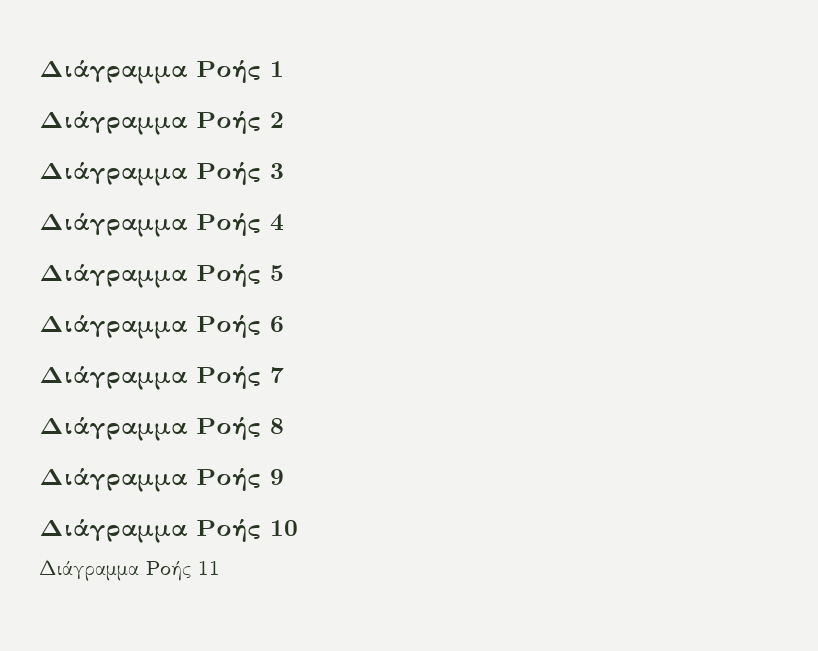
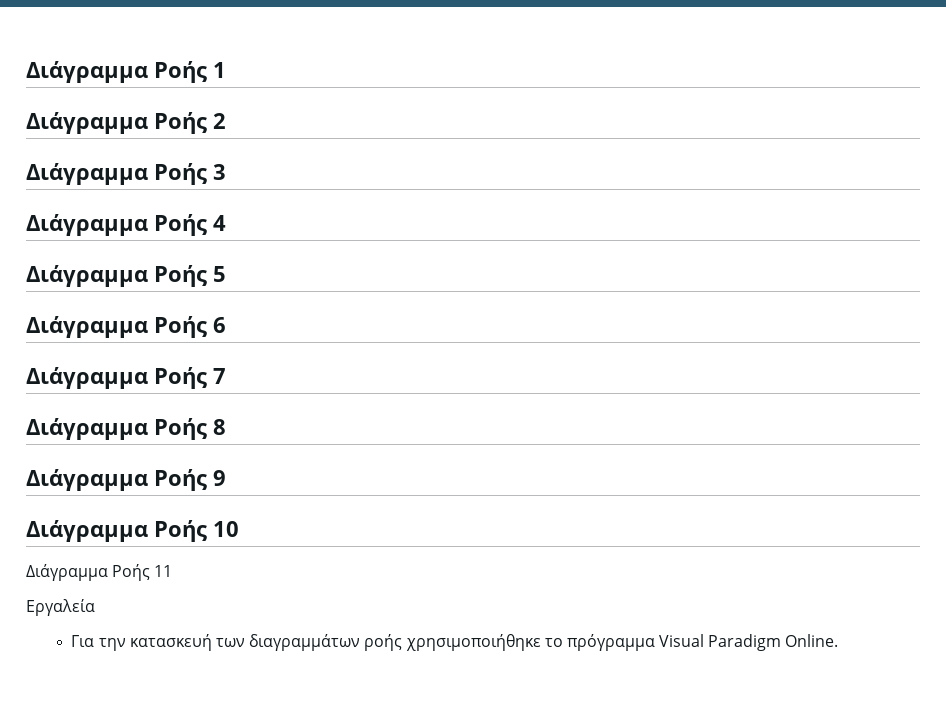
+ Εργαλεία
+ Για την κατασκευή των διαγραμμάτων ροής χρησιμοποιήθηκε το πρόγραμμα Visual Paradigm Online.

